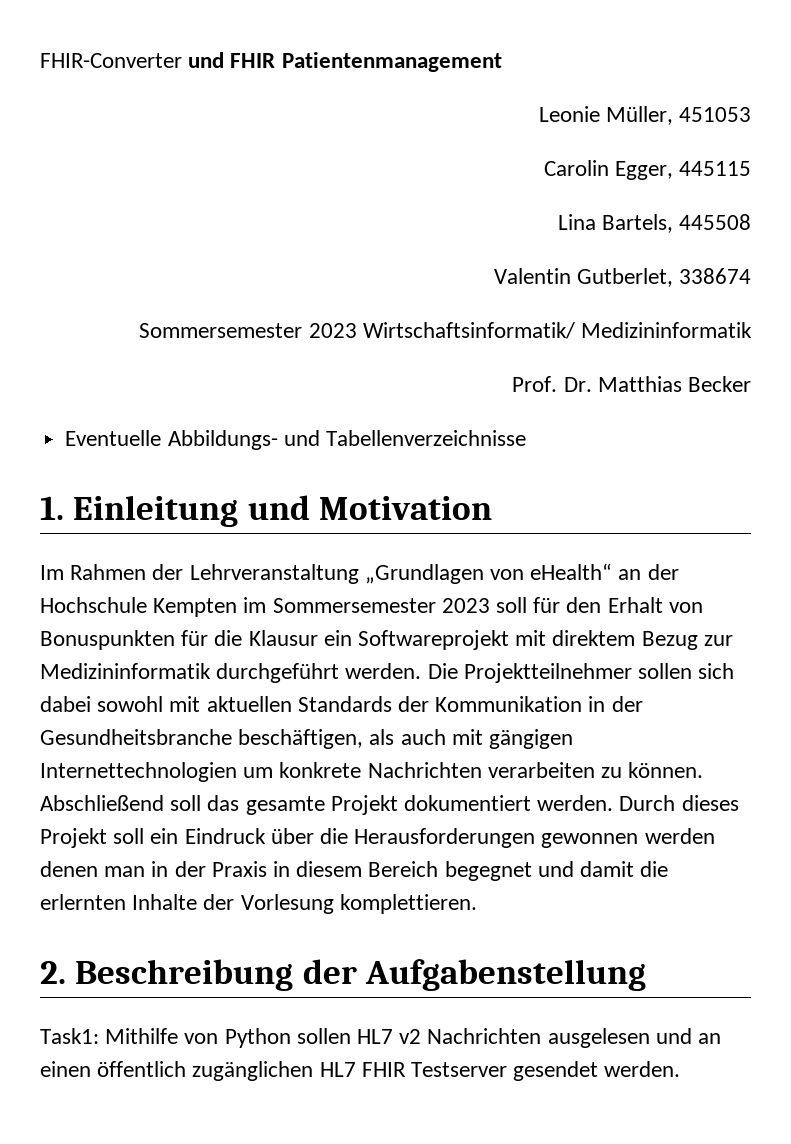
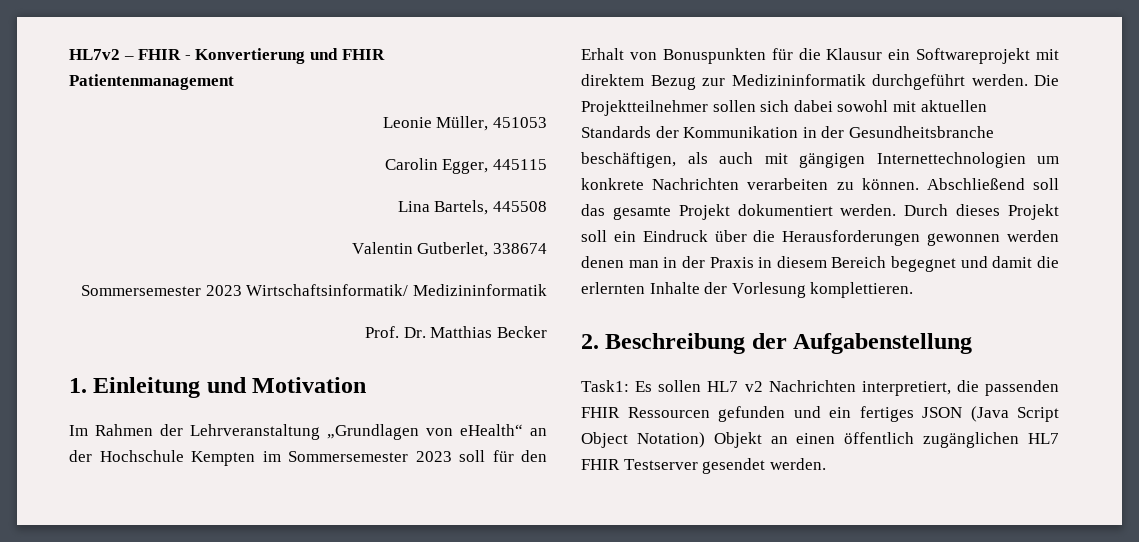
- FHIR-Converter und FHIR Patientenmanagement
+ HL7v2 – FHIR - Konvertierung und FHIR Patientenmanagement
- Eventuelle Abbildungs- und Tabellenverzeichnisse
- Task1: Mithilfe von Python sollen HL7 v2 Nachrichten ausgelesen und an einen öffentlich zugänglichen HL7 FHIR Testserver gesendet werden.
+ Task1: Es sollen HL7 v2 Nachrichten interpretiert, die passenden FHIR Ressourcen gefunden und ein fertiges JSON (Java Script Object Notation) Objekt an einen öffentlich zugänglichen HL7 FHIR Testserver gesendet werden.

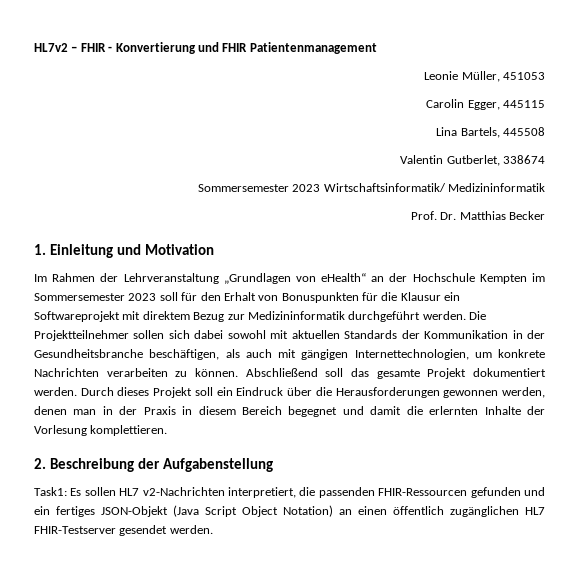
- Die Projektteilnehmer sollen sich dabei sowohl mit aktuellen Standards der Kommunikation in der Gesundheitsbranche beschäftigen, als auch mit gängigen Internettechnologien um konkrete Nachrichten verarbeiten zu können.
+ Die Projektteilnehmer sollen sich dabei sowohl mit aktuellen Standards der Kommunikation in der Gesundheitsbranche beschäftigen, als auch mit gängigen Internettechnologien, um konkrete Nachrichten verarbeiten zu können.
- Durch dieses Projekt soll ein Eindruck über die Herausforderungen gewonnen werden denen man in der Praxis in diesem Bereich begegnet und damit die erlernten Inhalte der Vorlesung komplettieren.
+ Durch dieses Projekt soll ein Eindruck über die Herausforderungen gewonnen werden, denen man in der Praxis in diesem Bereich begegnet und damit die erlernten Inhalte der Vorlesung komplettieren.
- Task1: Es sollen HL7 v2 Nachrichten interpretiert, die passenden FHIR Ressourcen gefunden und ein fertiges JSON (Java Script Object Notation) Objekt an einen öffentlich zugänglichen HL7 FHIR Testserver gesendet werden.
+ Task1: Es sollen HL7 v2-Nachrichten interpretiert, die passenden FHIR-Ressourcen gefunden und ein fertiges JSON-Objekt (Java Script Object Notation) an einen öffentlich zugänglichen HL7 FHIR-Testserver gesendet werden.

